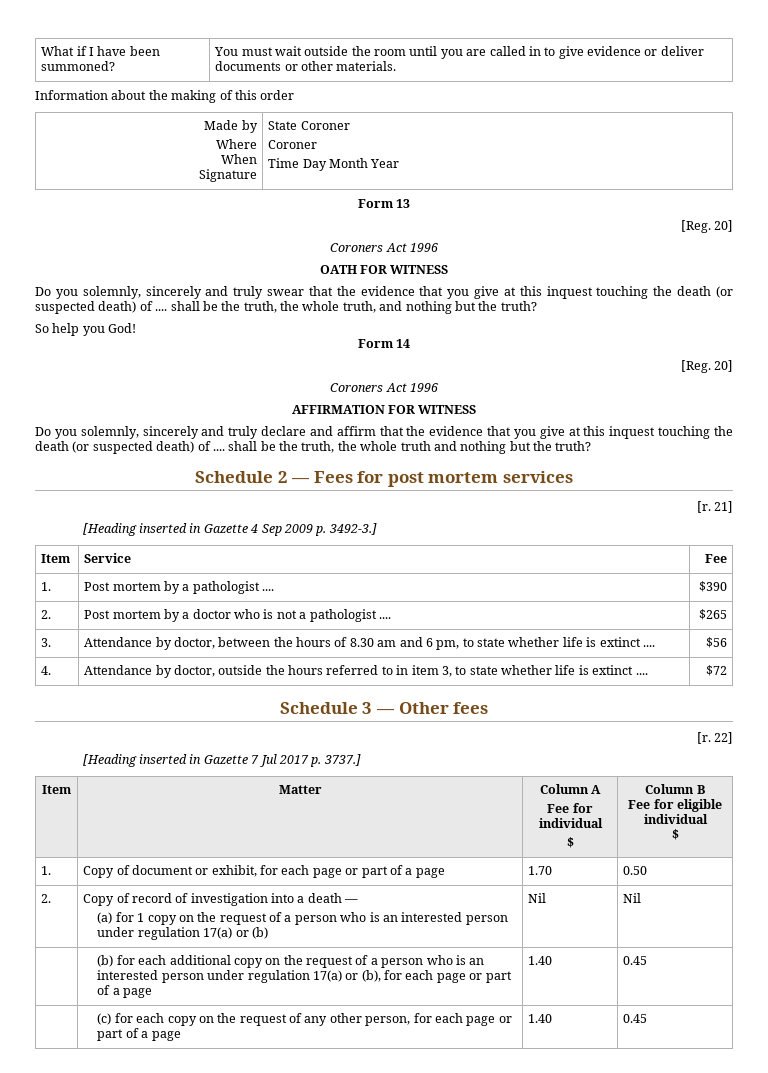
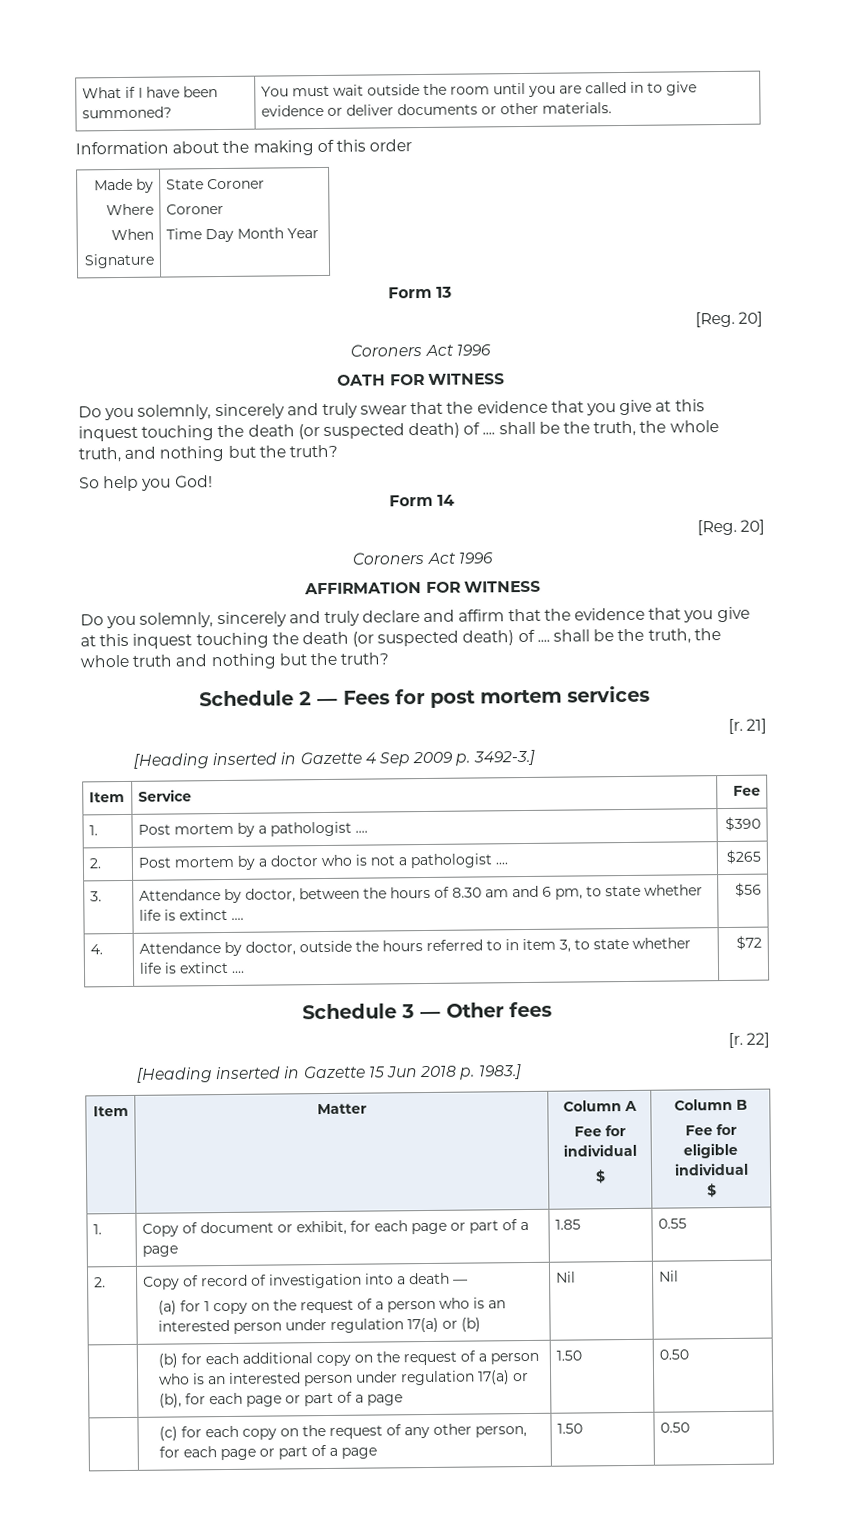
- [Heading inserted in Gazette 7 Jul 2017 p. 3737.]
+ [Heading inserted in Gazette 15 Jun 2018 p. 1983.]
- 1. | Copy of document or exhibit, for each page or part of a page | 1.70 | 0.50
+ 1. | Copy of document or exhibit, for each page or part of a page | 1.85 | 0.55
- | (b) for each additional copy on the request of a person who is an interested person under regulation 17(a) or (b), for each page or part of a page | 1.40 | 0.45
+ | (b) for each additional copy on the request of a person who is an interested person under regulation 17(a) or (b), for each page or part of a page | 1.50 | 0.50
- | (c) for each copy on the request of any other person, for each page or part of a page | 1.40 | 0.45
+ | (c) for each copy on the request of any other person, for each page or part of a page | 1.50 | 0.50

